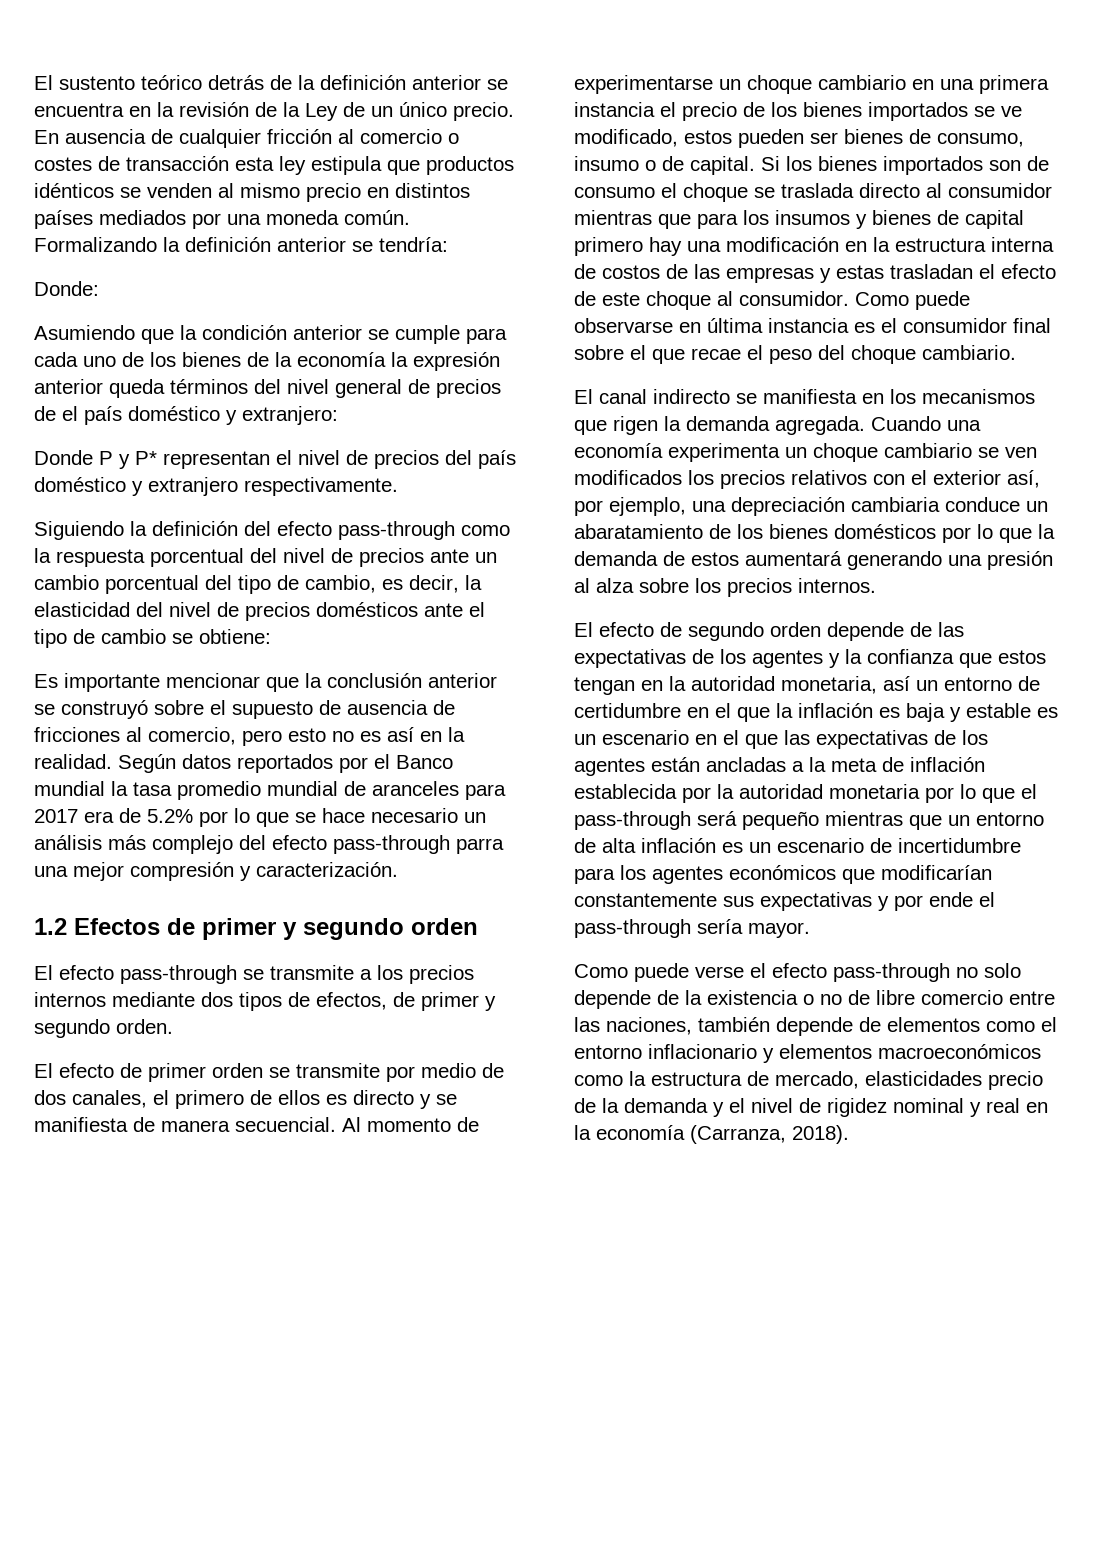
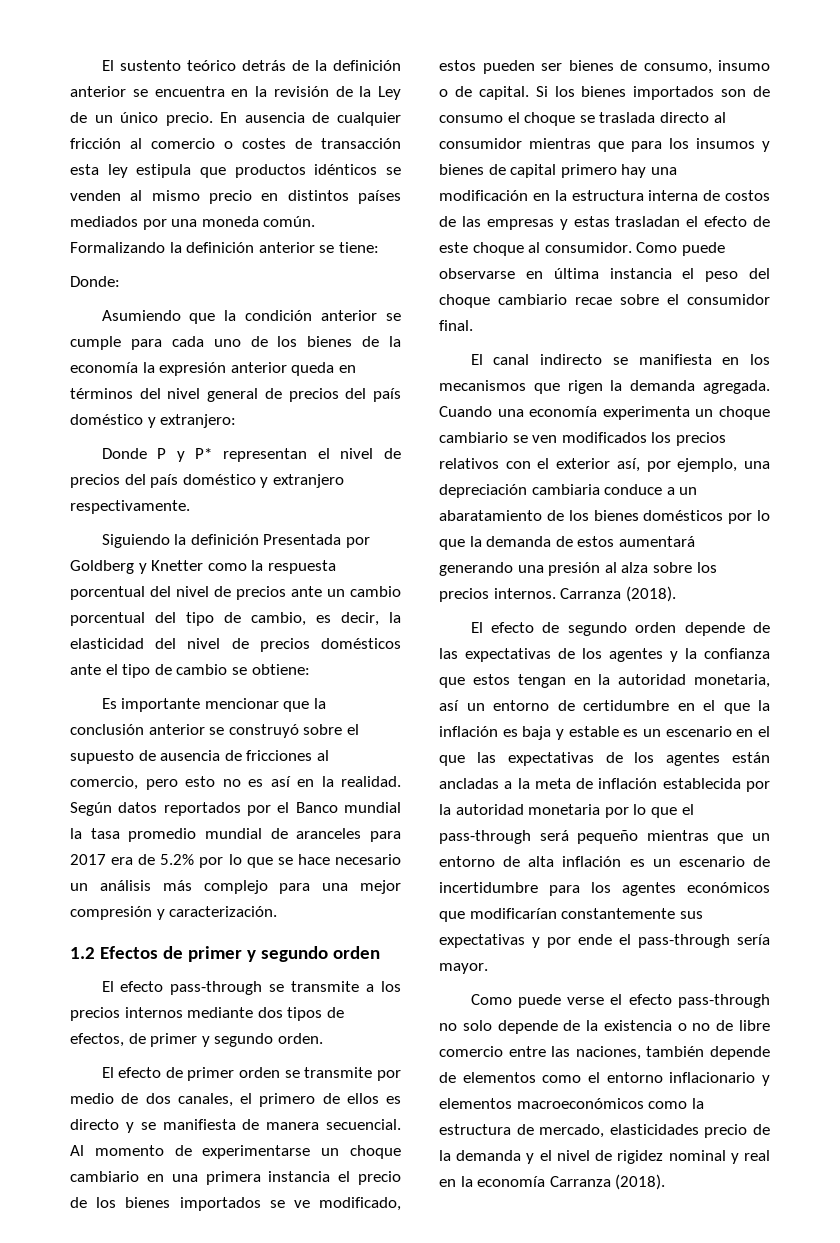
- Formalizando la definición anterior se tendría:
+ Formalizando la definición anterior se tiene:
- Asumiendo que la condición anterior se cumple para cada uno de los bienes de la economía la expresión anterior queda términos del nivel general de precios de el país doméstico y extranjero:
+ Asumiendo que la condición anterior se cumple para cada uno de los bienes de la economía la expresión anterior queda en términos del nivel general de precios del país doméstico y extranjero:
- Siguiendo la definición del efecto pass-through como la respuesta porcentual del nivel de precios ante un cambio porcentual del tipo de cambio, es decir, la elasticidad del nivel de precios domésticos ante el tipo de cambio se obtiene:
+ Siguiendo la definición Presentada por Goldberg y Knetter como la respuesta porcentual del nivel de precios ante un cambio porcentual del tipo de cambio, es decir, la elasticidad del nivel de precios domésticos ante el tipo de cambio se obtiene:
- Según datos reportados por el Banco mundial la tasa promedio mundial de aranceles para 2017 era de 5.2% por lo que se hace necesario un análisis más complejo del efecto pass-through parra una mejor compresión y caracterización.
+ Según datos reportados por el Banco mundial la tasa promedio mundial de aranceles para 2017 era de 5.2% por lo que se hace necesario un análisis más complejo para una mejor compresión y caracterización.
- Como puede observarse en última instancia es el consumidor final sobre el que recae el peso del choque cambiario.
+ Como puede observarse en última instancia el peso del choque cambiario recae sobre el consumidor final.
- Cuando una economía experimenta un choque cambiario se ven modificados los precios relativos con el exterior así, por ejemplo, una depreciación cambiaria conduce un abaratamiento de los bienes domésticos por lo que la demanda de estos aumentará generando una presión al alza sobre los precios internos.
+ Cuando una economía experimenta un choque cambiario se ven modificados los precios relativos con el exterior así, por ejemplo, una depreciación cambiaria conduce a un abaratamiento de los bienes domésticos por lo que la demanda de estos aumentará generando una presión al alza sobre los precios internos. Carranza (2018).
- Como puede verse el efecto pass-through no solo depende de la existencia o no de libre comercio entre las naciones, también depende de elementos como el entorno inflacionario y elementos macroeconómicos como la estructura de mercado, elasticidades precio de la demanda y el nivel de rigidez nominal y real en la economía (Carranza, 2018).
+ Como puede verse el efecto pass-through no solo depende de la existencia o no de libre comercio entre las naciones, también depende de elementos como el entorno inflacionario y elementos macroeconómicos como la estructura de mercado, elasticidades precio de la demanda y el nivel de rigidez nominal y real en la economía Carranza (2018).

